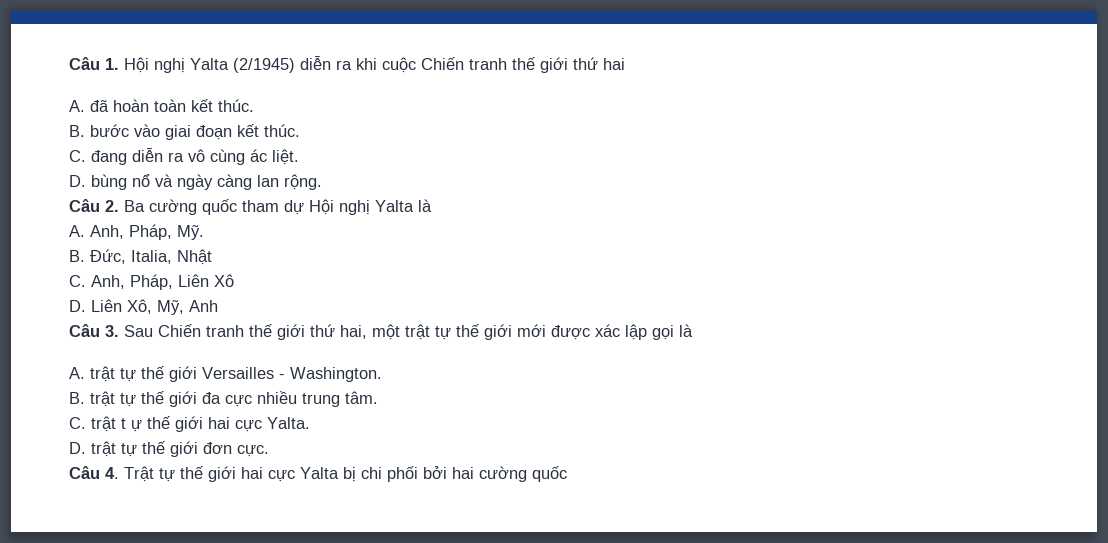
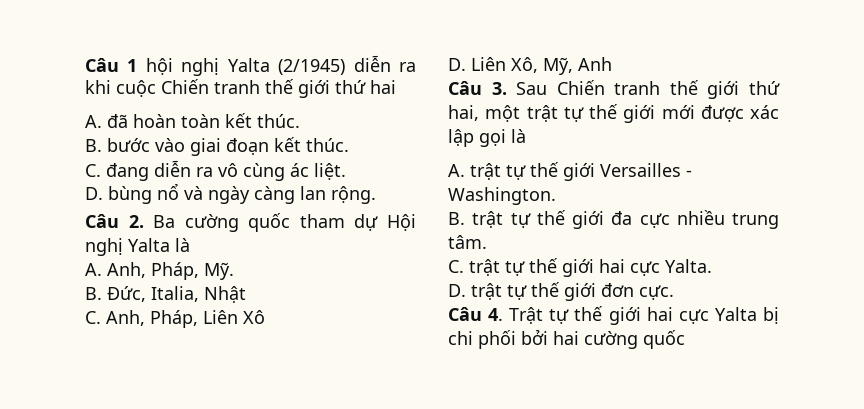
- Câu 1. Hội nghị Yalta (2/1945) diễn ra khi cuộc Chiến tranh thế giới thứ hai
+ Câu 1 hội nghị Yalta (2/1945) diễn ra khi cuộc Chiến tranh thế giới thứ hai
- C. trật t ự thế giới hai cực Yalta.
+ C. trật tự thế giới hai cực Yalta.

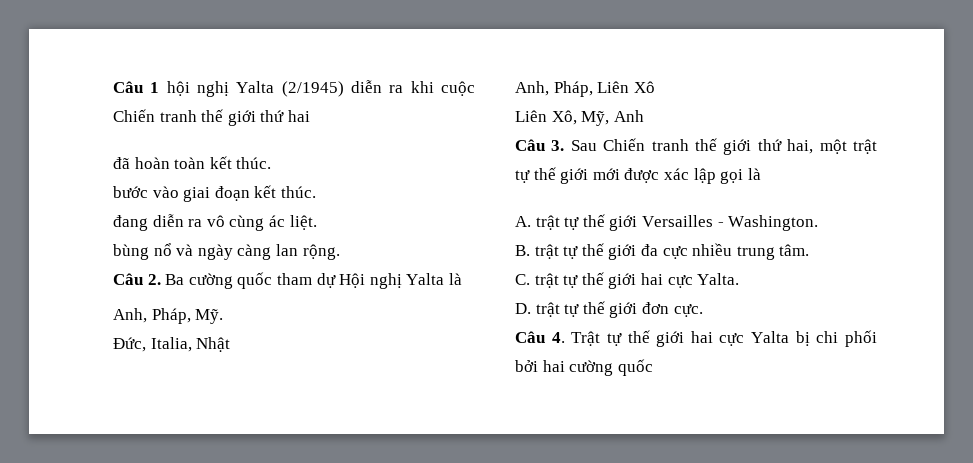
- A. đã hoàn toàn kết thúc.
+ đã hoàn toàn kết thúc.
- B. bước vào giai đoạn kết thúc.
+ bước vào giai đoạn kết thúc.
- C. đang diễn ra vô cùng ác liệt.
+ đang diễn ra vô cùng ác liệt.
- D. bùng nổ và ngày càng lan rộng.
+ bùng nổ và ngày càng lan rộng.
- A. Anh, Pháp, Mỹ.
+ Anh, Pháp, Mỹ.
- B. Đức, Italia, Nhật
+ Đức, Italia, Nhật
- C. Anh, Pháp, Liên Xô
+ Anh, Pháp, Liên Xô
- D. Liên Xô, Mỹ, Anh
+ Liên Xô, Mỹ, Anh

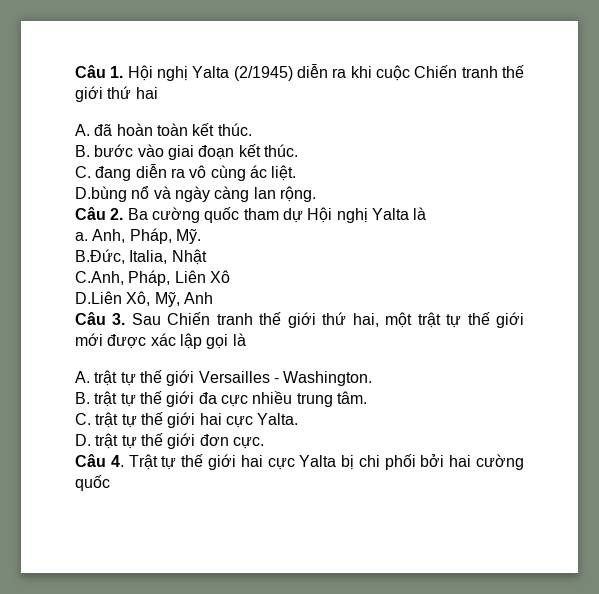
- Câu 1 hội nghị Yalta (2/1945) diễn ra khi cuộc Chiến tranh thế giới thứ hai
+ Câu 1. Hội nghị Yalta (2/1945) diễn ra khi cuộc Chiến tranh thế giới thứ hai
- đã hoàn toàn kết thúc.
+ A. đã hoàn toàn kết thúc.
- bước vào giai đoạn kết thúc.
+ B. bước vào giai đoạn kết thúc.
- đang diễn ra vô cùng ác liệt.
+ C. đang diễn ra vô cùng ác liệt.
- bùng nổ và ngày càng lan rộng.
+ D.bùng nổ và ngày càng lan rộng.
+ a.
- Đức, Italia, Nhật
+ B.Đức, Italia, Nhật
- Anh, Pháp, Liên Xô
+ C.Anh, Pháp, Liên Xô
- Liên Xô, Mỹ, Anh
+ D.Liên Xô, Mỹ, Anh

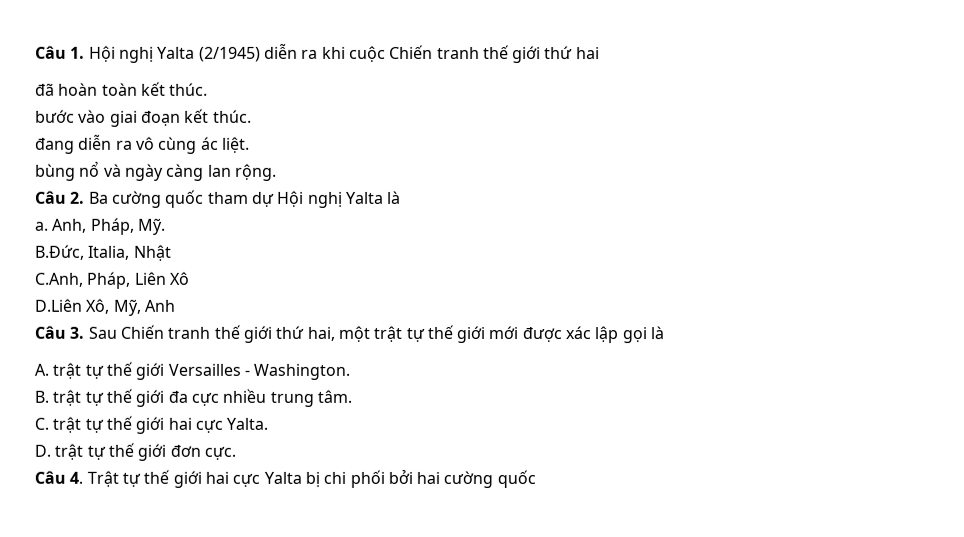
- A. đã hoàn toàn kết thúc.
+ đã hoàn toàn kết thúc.
- B. bước vào giai đoạn kết thúc.
+ bước vào giai đoạn kết thúc.
- C. đang diễn ra vô cùng ác liệt.
+ đang diễn ra vô cùng ác liệt.
- D.bùng nổ và ngày càng lan rộng.
+ bùng nổ và ngày càng lan rộng.

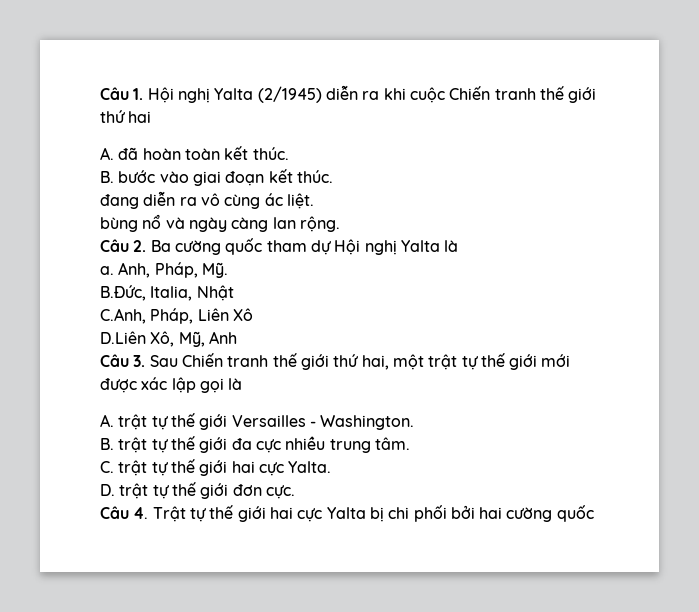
- đã hoàn toàn kết thúc.
+ A. đã hoàn toàn kết thúc.
- bước vào giai đoạn kết thúc.
+ B. bước vào giai đoạn kết thúc.

